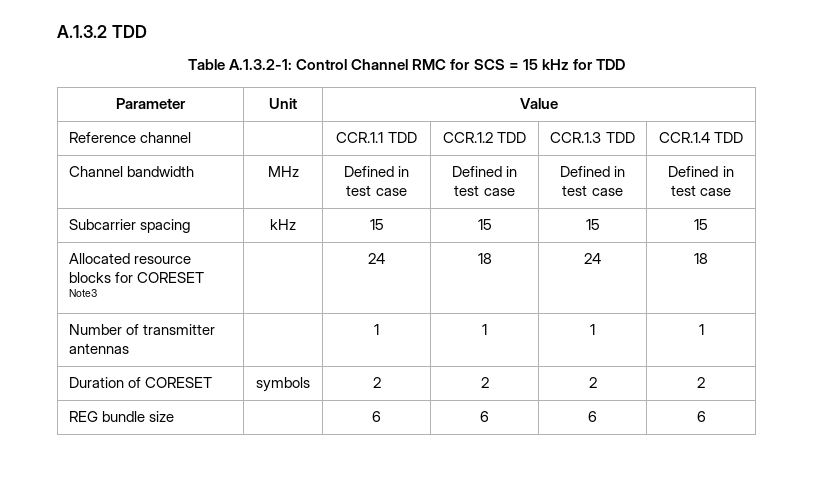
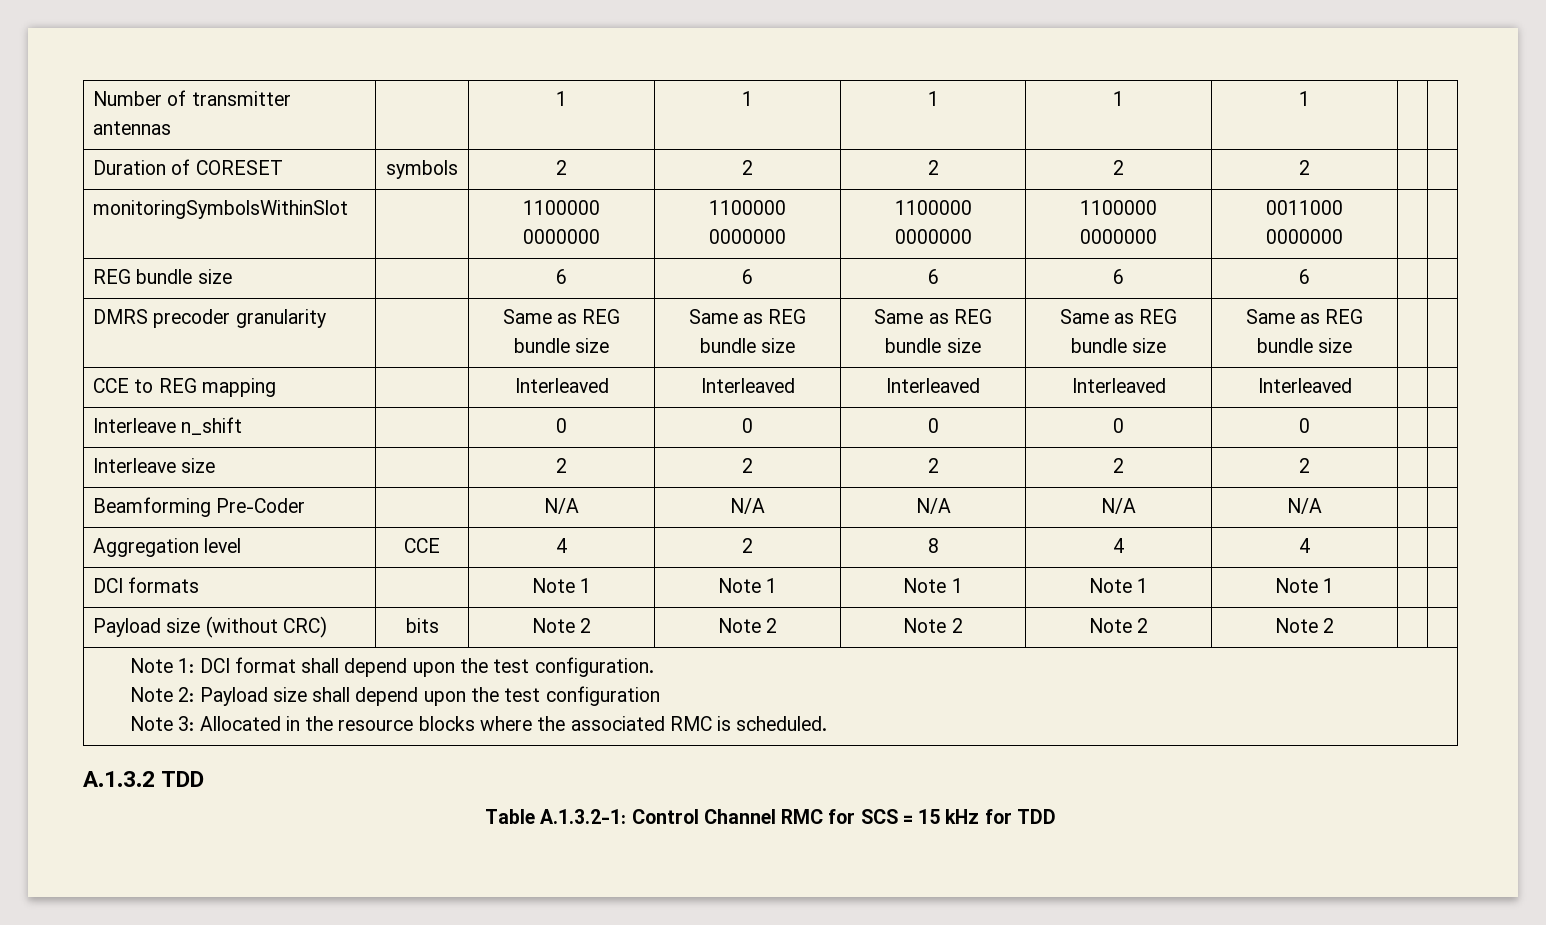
+ Number of transmitter antennas | | 1 | 1 | 1 | 1 | 1 | |
+ Duration of CORESET | symbols | 2 | 2 | 2 | 2 | 2 | |
+ monitoringSymbolsWithinSlot | | 1100000
+ 0000000 | 1100000
+ 0000000 | 1100000
+ 0000000 | 1100000
+ 0000000 | 0011000
+ 0000000 | |
+ REG bundle size | | 6 | 6 | 6 | 6 | 6 | |
+ DMRS precoder granularity | | Same as REG bundle size | Same as REG bundle size | Same as REG bundle size | Same as REG bundle size | Same as REG bundle size | |
+ CCE to REG mapping | | Interleaved | Interleaved | Interleaved | Interleaved | Interleaved | |
+ Interleave n_shift | | 0 | 0 | 0 | 0 | 0 | |
+ Interleave size | | 2 | 2 | 2 | 2 | 2 | |
+ Beamforming Pre-Coder | | N/A | N/A | N/A | N/A | N/A | |
+ Aggregation level | CCE | 4 | 2 | 8 | 4 | 4 | |
+ DCI formats | | Note 1 | Note 1 | Note 1 | Note 1 | Note 1 | |
+ Payload size (without CRC) | bits | Note 2 | Note 2 | Note 2 | Note 2 | Note 2 | |
+ Note 1: DCI format shall depend upon the test configuration.
+ Note 2: Payload size shall depend upon the test configuration
+ Note 3: Allocated in the resource blocks where the associated RMC is scheduled.
- Parameter | Unit | Value
- Reference channel | | CCR.1.1 TDD | CCR.1.2 TDD | CCR.1.3 TDD | CCR.1.4 TDD
- Channel bandwidth | MHz | Defined in test case | Defined in test case | Defined in test case | Defined in test case
- Subcarrier spacing | kHz | 15 | 15 | 15 | 15
- Allocated resource blocks for CORESET Note3 | | 24 | 18 | 24 | 18
- Number of transmitter antennas | | 1 | 1 | 1 | 1
- Duration of CORESET | symbols | 2 | 2 | 2 | 2
- REG bundle size | | 6 | 6 | 6 | 6

